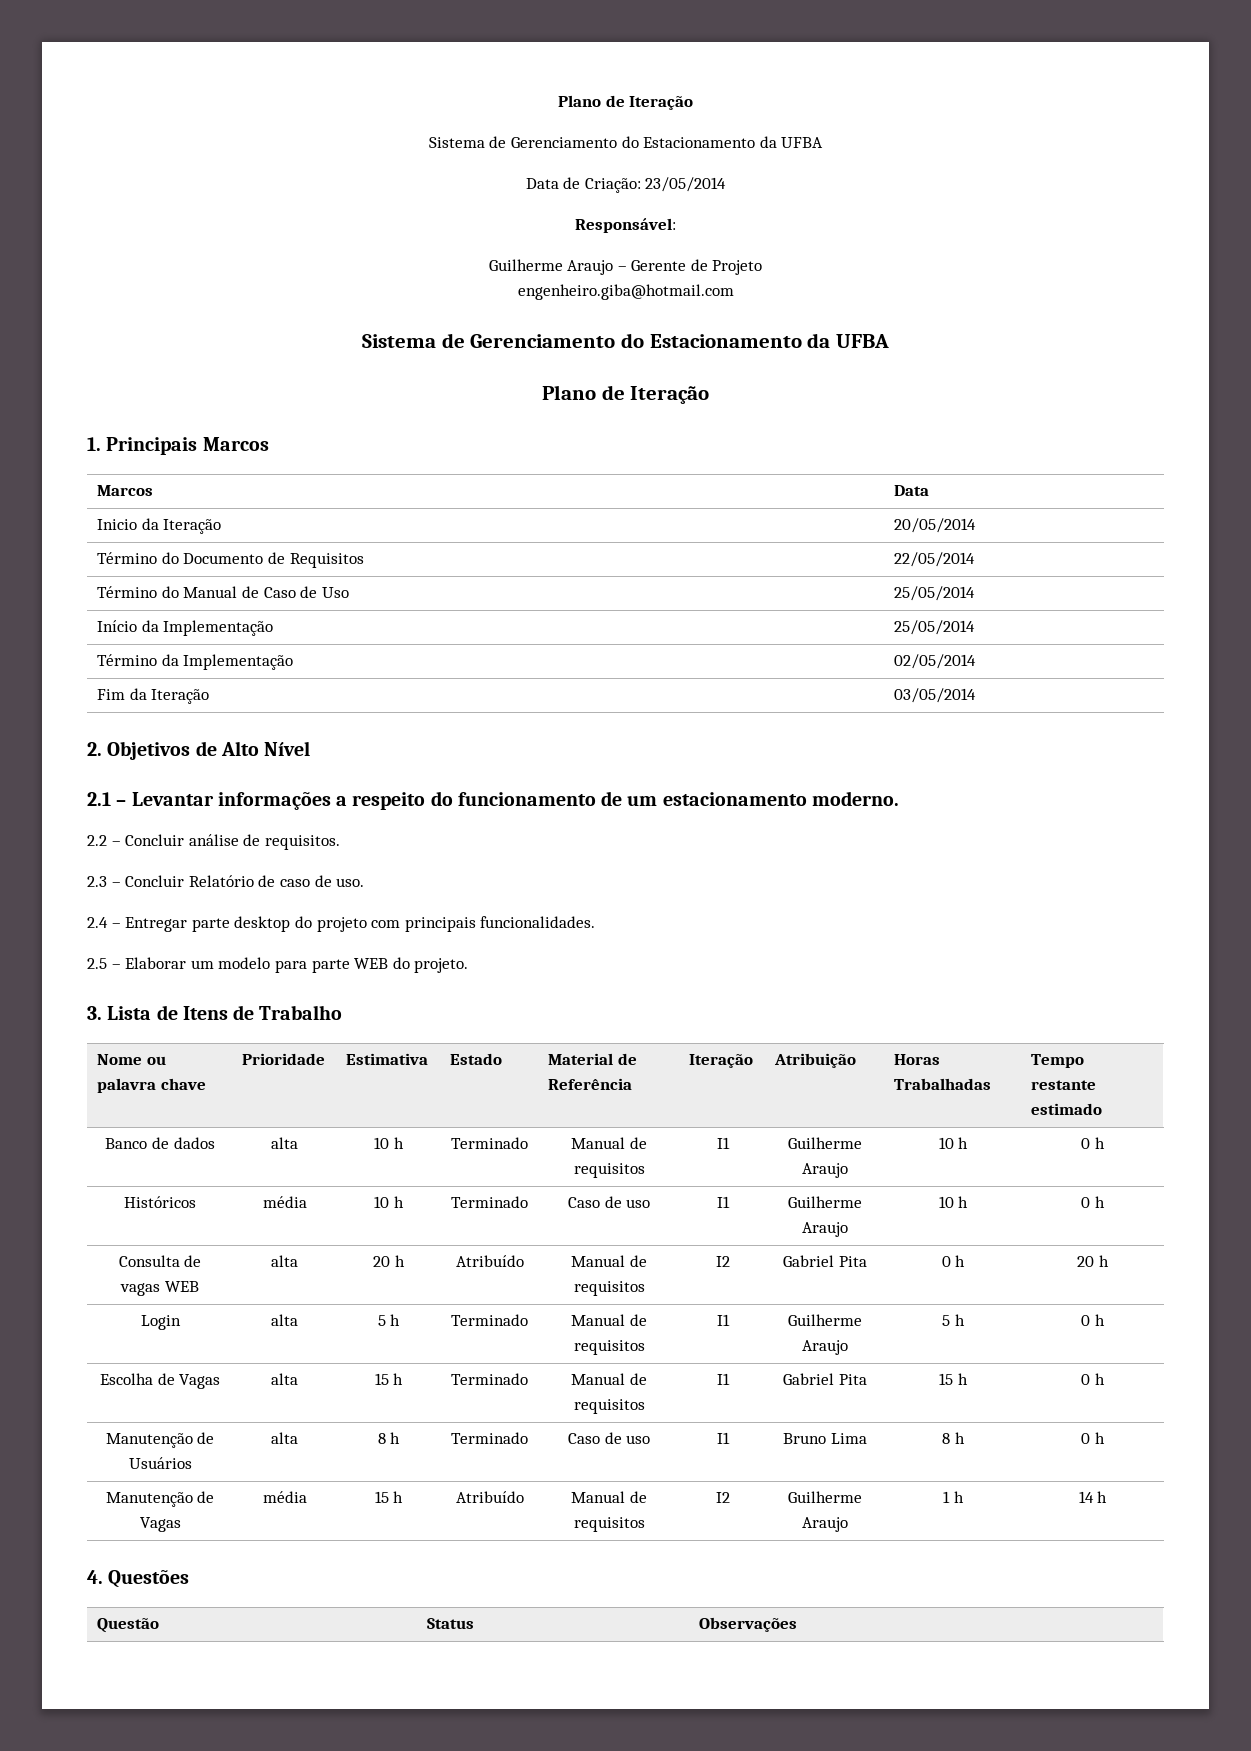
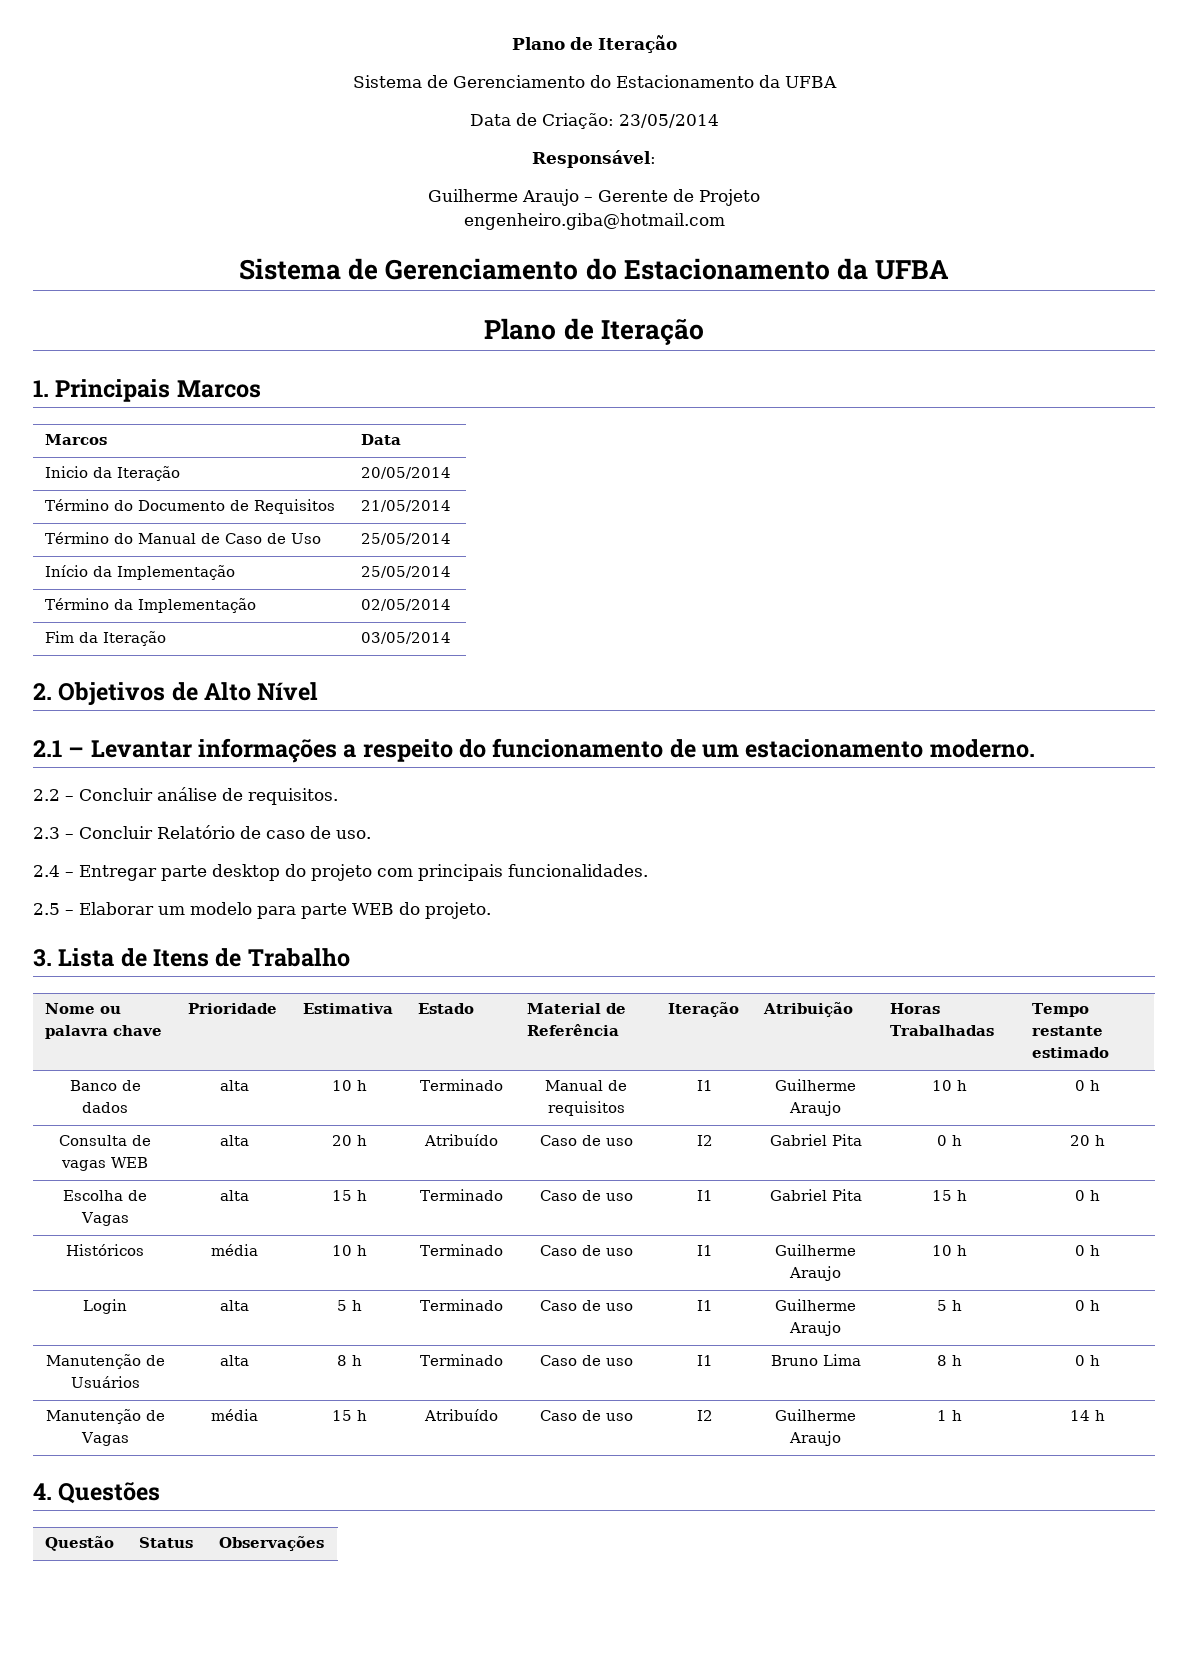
- Término do Documento de Requisitos | 22/05/2014
+ Término do Documento de Requisitos | 21/05/2014
+ Consulta de vagas WEB | alta | 20 h | Atribuído | Caso de uso | I2 | Gabriel Pita | 0 h | 20 h
+ Escolha de Vagas | alta | 15 h | Terminado | Caso de uso | I1 | Gabriel Pita | 15 h | 0 h
- Consulta de vagas WEB | alta | 20 h | Atribuído | Manual de requisitos | I2 | Gabriel Pita | 0 h | 20 h
- Login | alta | 5 h | Terminado | Manual de requisitos | I1 | Guilherme Araujo | 5 h | 0 h
+ Login | alta | 5 h | Terminado | Caso de uso | I1 | Guilherme Araujo | 5 h | 0 h
- Escolha de Vagas | alta | 15 h | Terminado | Manual de requisitos | I1 | Gabriel Pita | 15 h | 0 h
- Manutenção de Vagas | média | 15 h | Atribuído | Manual de requisitos | I2 | Guilherme Araujo | 1 h | 14 h
+ Manutenção de Vagas | média | 15 h | Atribuído | Caso de uso | I2 | Guilherme Araujo | 1 h | 14 h

